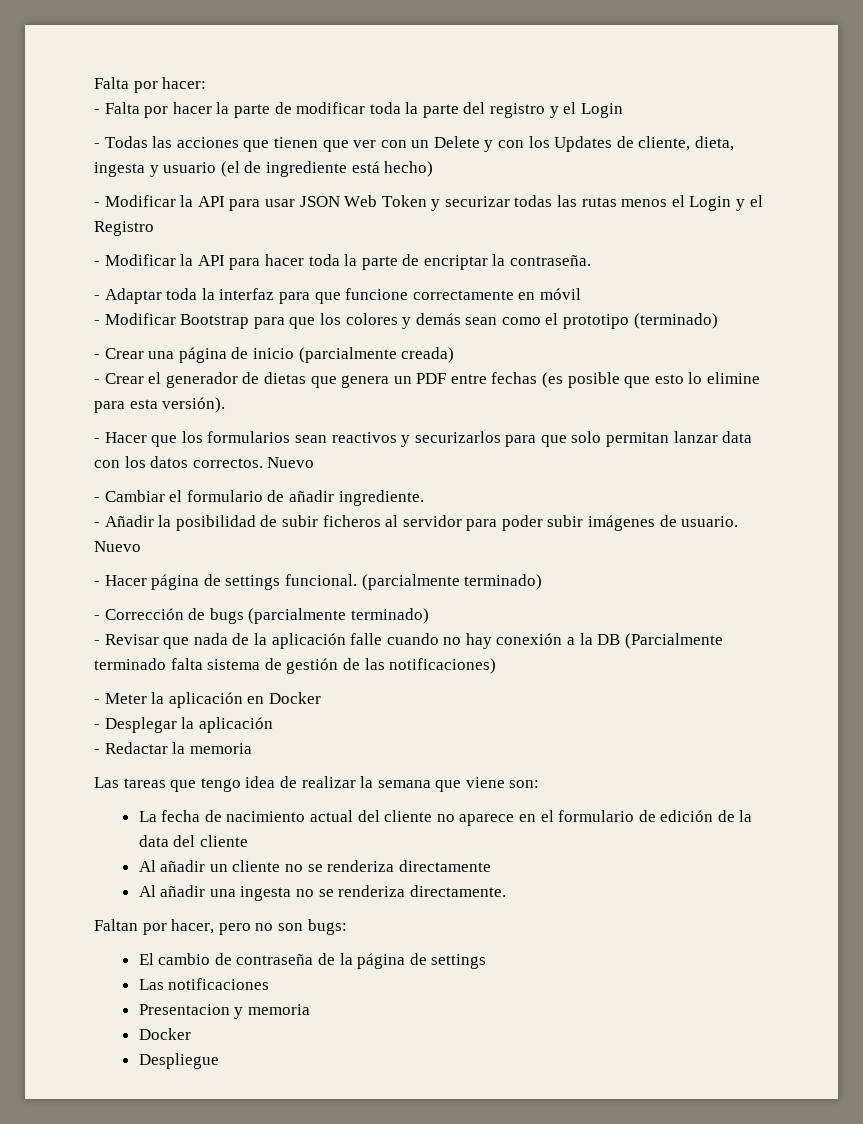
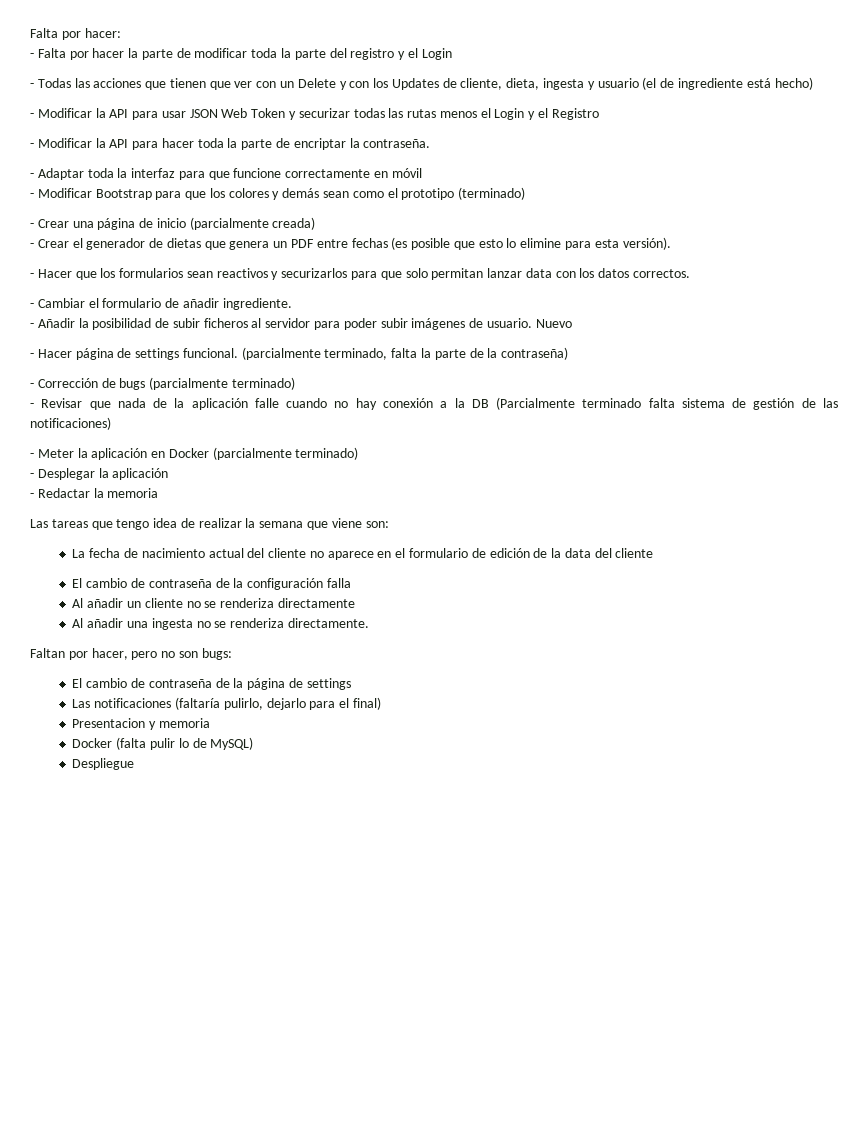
- - Hacer que los formularios sean reactivos y securizarlos para que solo permitan lanzar data con los datos correctos. Nuevo
+ - Hacer que los formularios sean reactivos y securizarlos para que solo permitan lanzar data con los datos correctos.
- - Hacer página de settings funcional. (parcialmente terminado)
+ - Hacer página de settings funcional. (parcialmente terminado, falta la parte de la contraseña)
- - Meter la aplicación en Docker
+ - Meter la aplicación en Docker (parcialmente terminado)
+ El cambio de contraseña de la configuración falla
- Las notificaciones
+ Las notificaciones (faltaría pulirlo, dejarlo para el final)
  Presentacion y memoria
- Docker
+ Docker (falta pulir lo de MySQL)

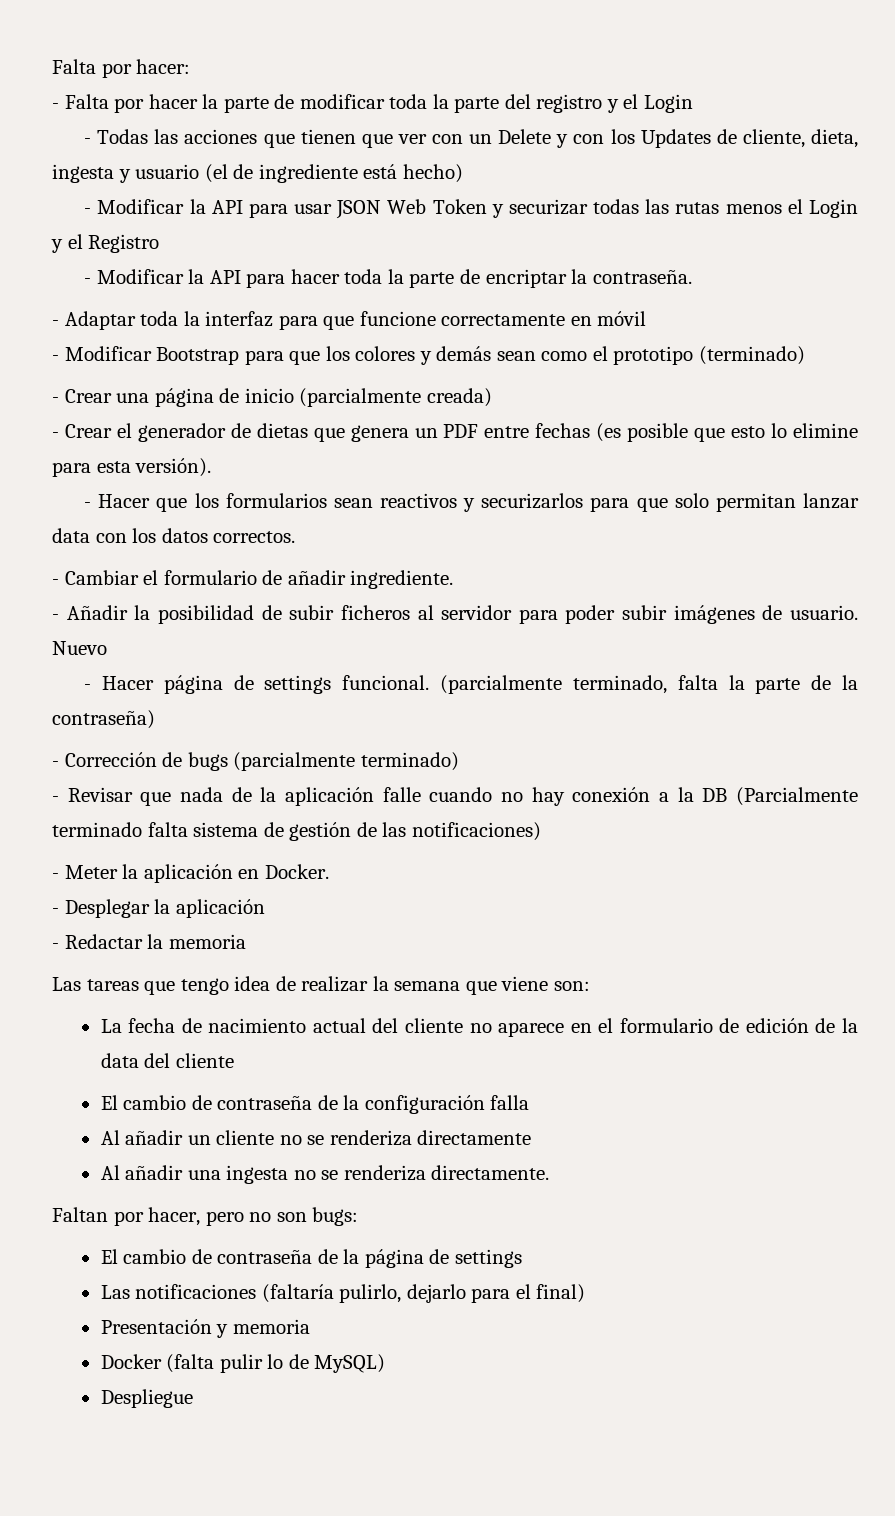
- - Meter la aplicación en Docker (parcialmente terminado)
+ - Meter la aplicación en Docker.
- Presentacion y memoria
+ Presentación y memoria

